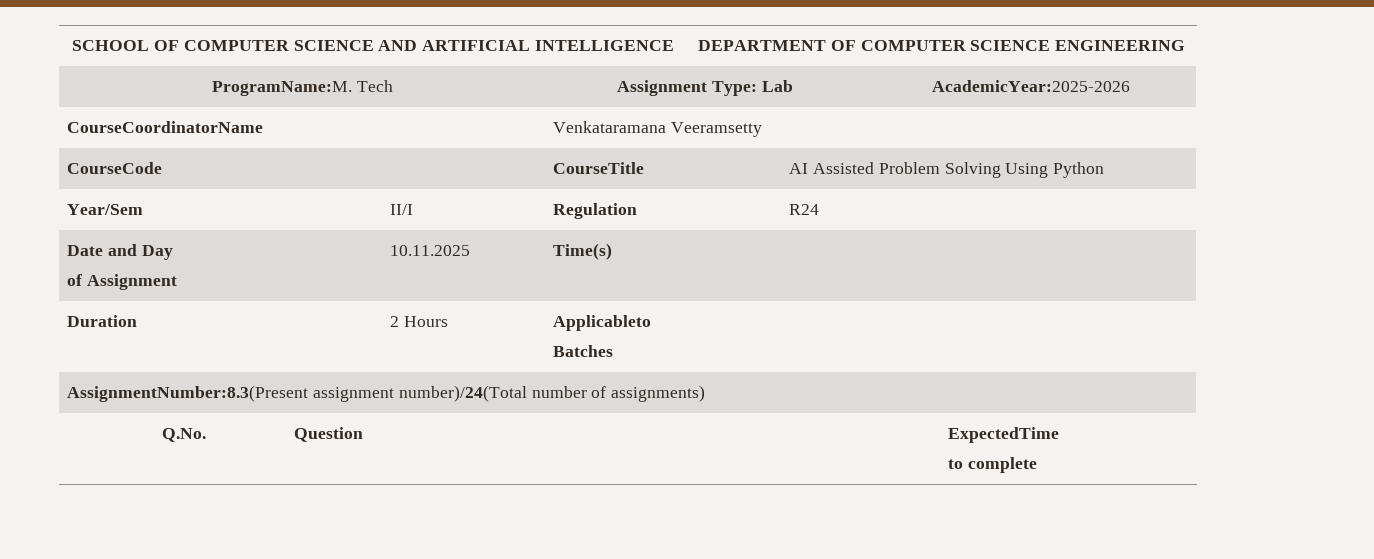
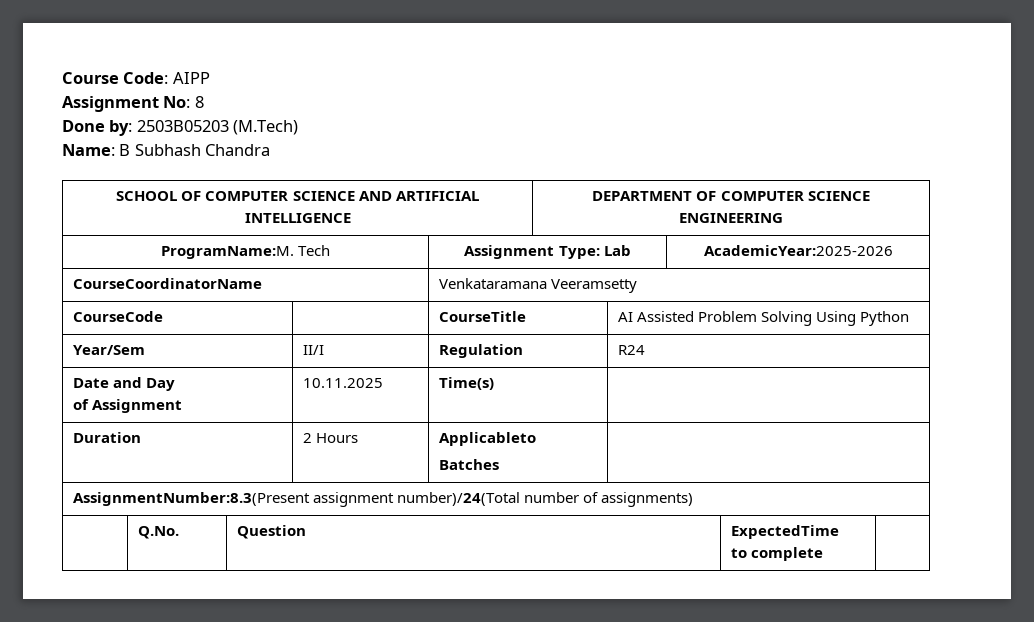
+ Course Code: AIPP
+ Assignment No: 8
+ Done by: 2503B05203 (M.Tech)
+ Name: B Subhash Chandra

